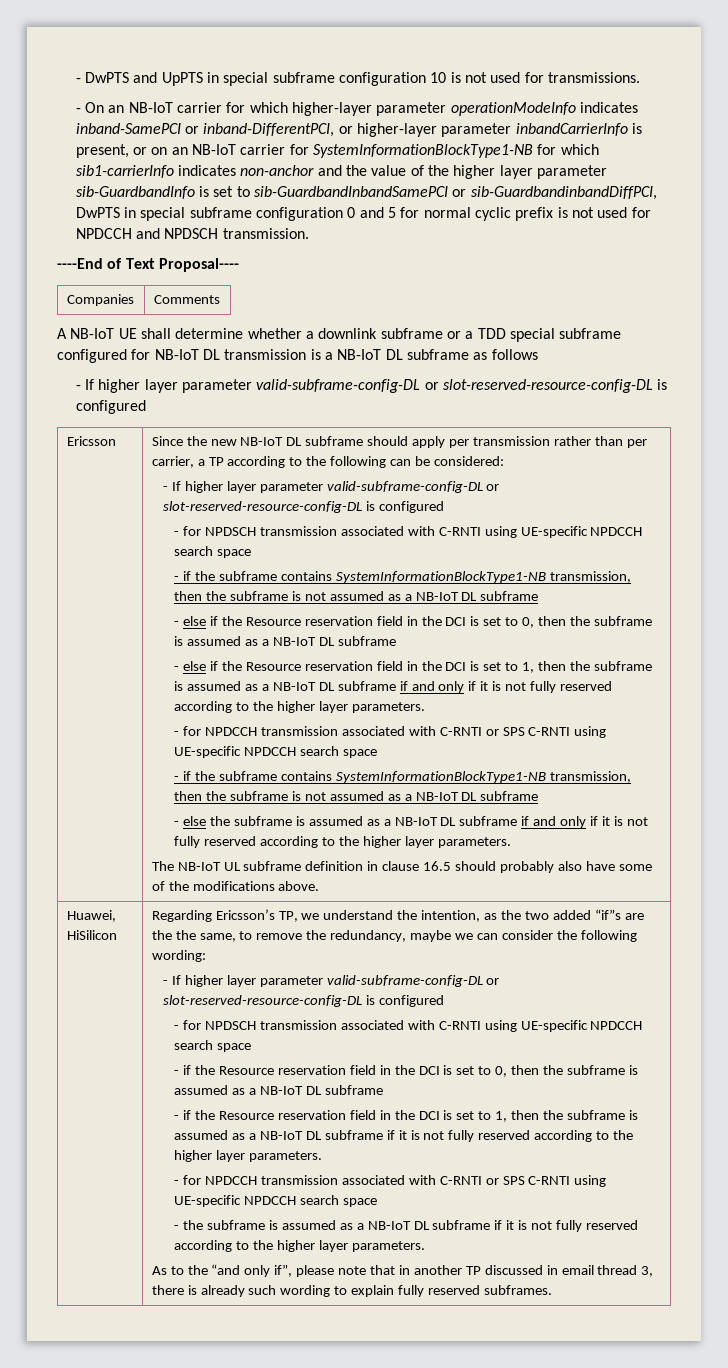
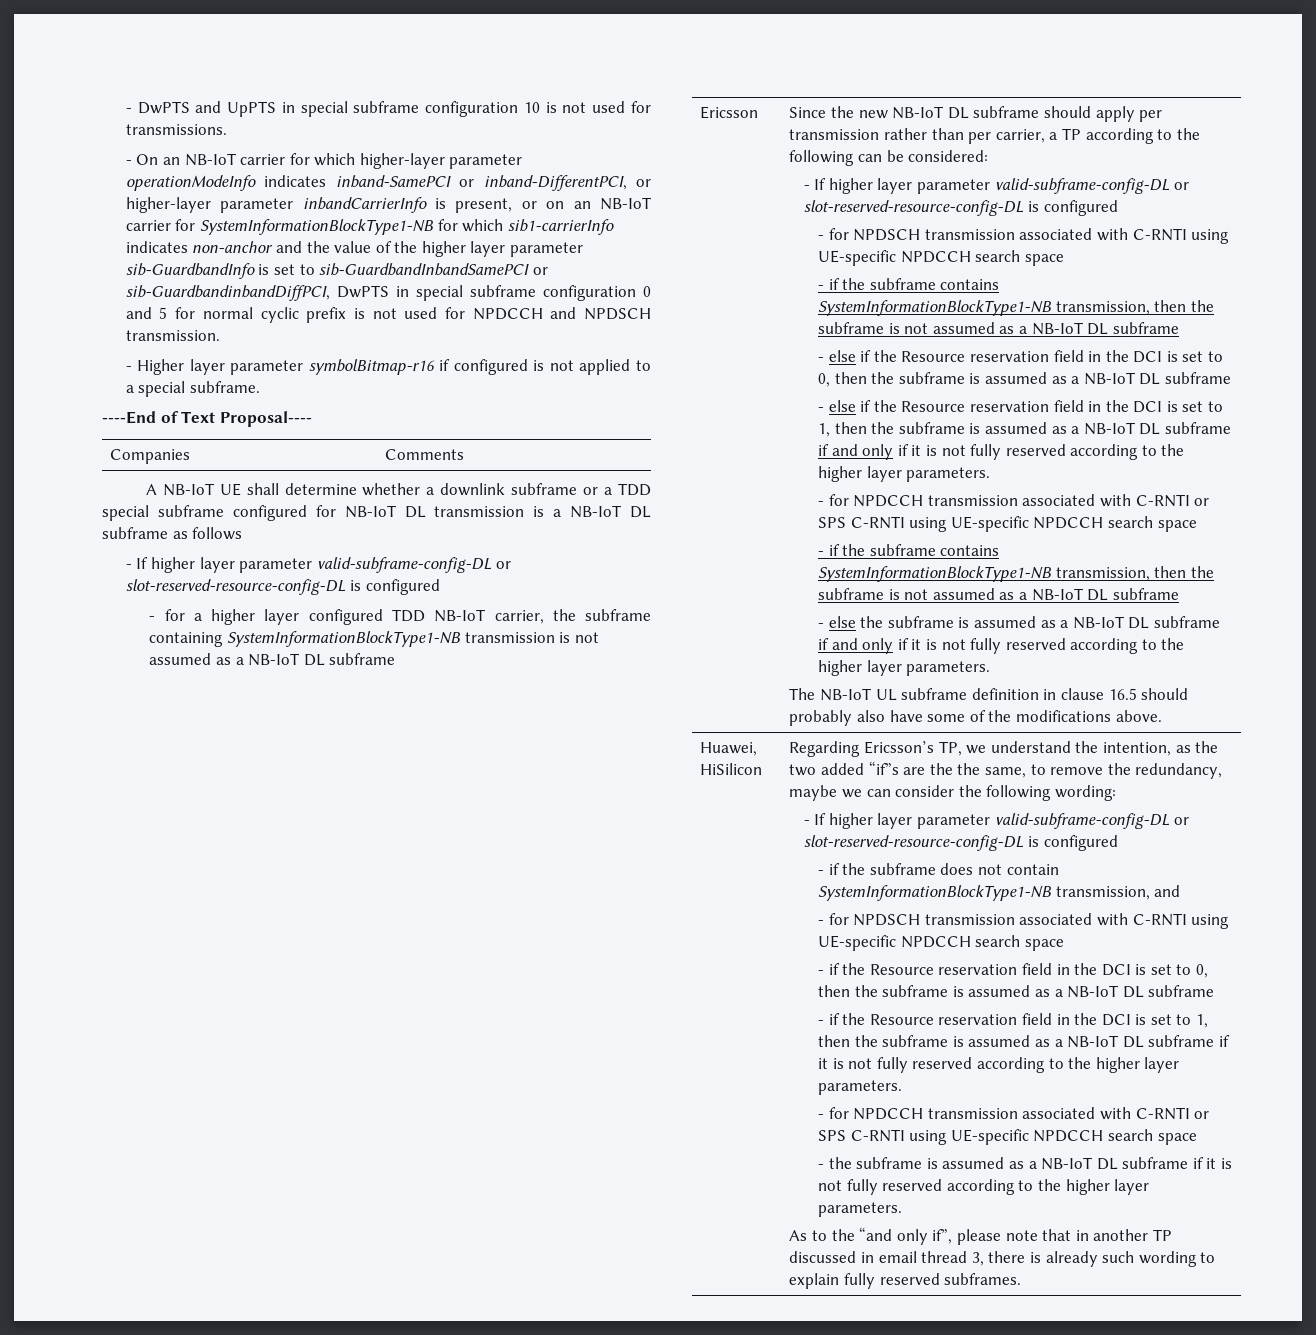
+ - Higher layer parameter symbolBitmap-r16 if configured is not applied to a special subframe.
+ - for a higher layer configured TDD NB-IoT carrier, the subframe containing SystemInformationBlockType1-NB transmission is not assumed as a NB-IoT DL subframe
+ - if the subframe does not contain SystemInformationBlockType1-NB transmission, and

